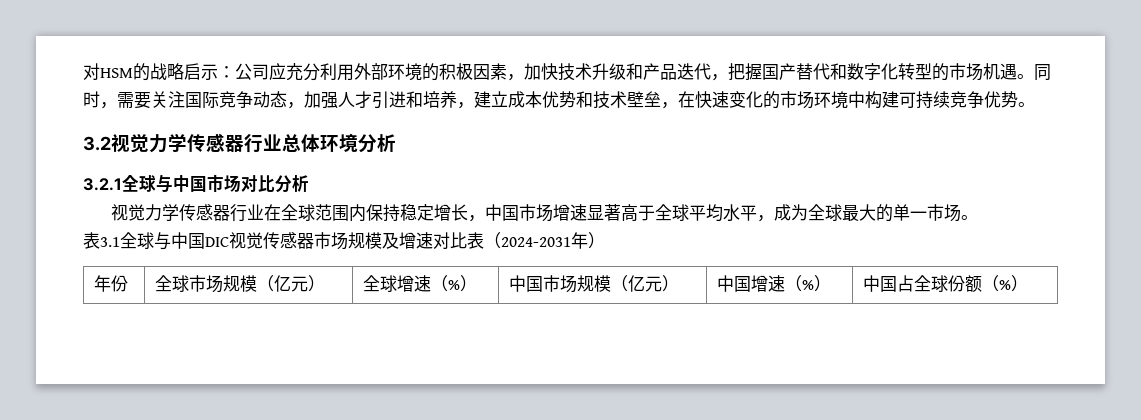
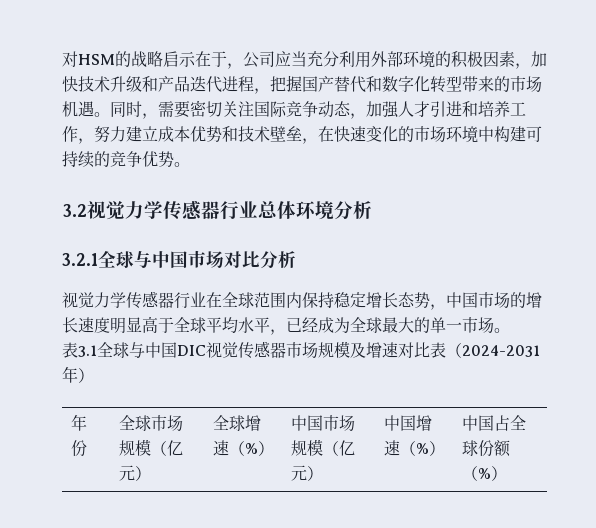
- 对HSM的战略启示：公司应充分利用外部环境的积极因素，加快技术升级和产品迭代，把握国产替代和数字化转型的市场机遇。
+ 对HSM的战略启示在于，公司应当充分利用外部环境的积极因素，加快技术升级和产品迭代进程，把握国产替代和数字化转型带来的市场机遇。
- 同时，需要关注国际竞争动态，加强人才引进和培养，建立成本优势和技术壁垒，在快速变化的市场环境中构建可持续竞争优势。
+ 同时，需要密切关注国际竞争动态，加强人才引进和培养工作，努力建立成本优势和技术壁垒，在快速变化的市场环境中构建可持续的竞争优势。
- 视觉力学传感器行业在全球范围内保持稳定增长，中国市场增速显著高于全球平均水平，成为全球最大的单一市场。
+ 视觉力学传感器行业在全球范围内保持稳定增长态势，中国市场的增长速度明显高于全球平均水平，已经成为全球最大的单一市场。

